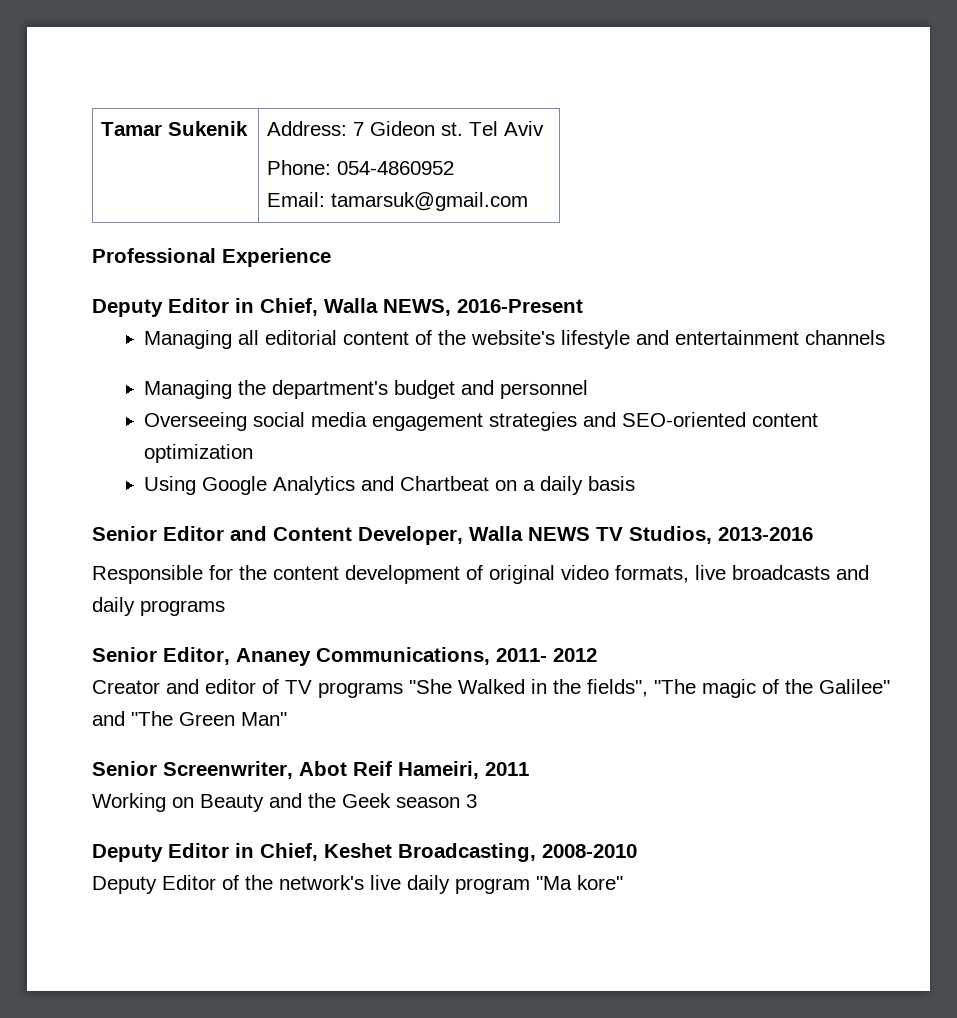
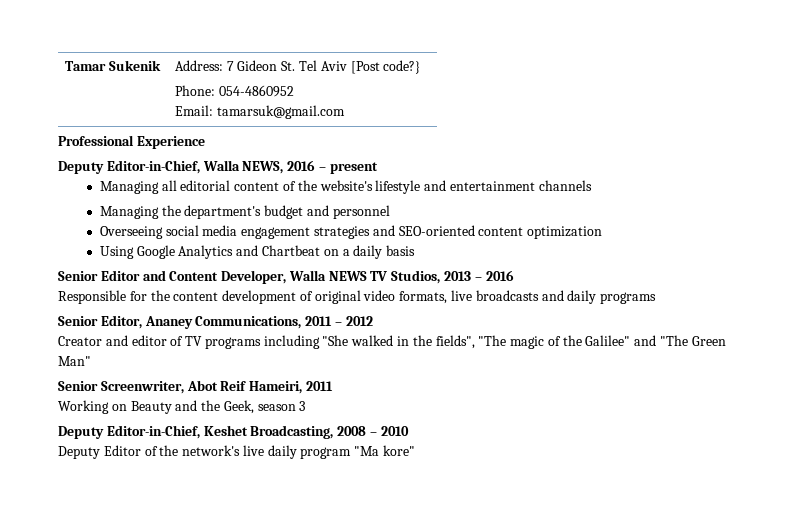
- Tamar Sukenik | Address: 7 Gideon st. Tel Aviv
+ Tamar Sukenik | Address: 7 Gideon St. Tel Aviv [Post code?}
- Deputy Editor in Chief, Walla NEWS, 2016-Present
+ Deputy Editor-in-Chief, Walla NEWS, 2016 – present
- Senior Editor and Content Developer, Walla NEWS TV Studios, 2013-2016
+ Senior Editor and Content Developer, Walla NEWS TV Studios, 2013 – 2016
- Senior Editor, Ananey Communications, 2011- 2012
+ Senior Editor, Ananey Communications, 2011 – 2012
- Creator and editor of TV programs "She Walked in the fields", "The magic of the Galilee" and "The Green Man"
+ Creator and editor of TV programs including "She walked in the fields", "The magic of the Galilee" and "The Green Man"
- Working on Beauty and the Geek season 3
+ Working on Beauty and the Geek, season 3
- Deputy Editor in Chief, Keshet Broadcasting, 2008-2010
+ Deputy Editor-in-Chief, Keshet Broadcasting, 2008 – 2010

